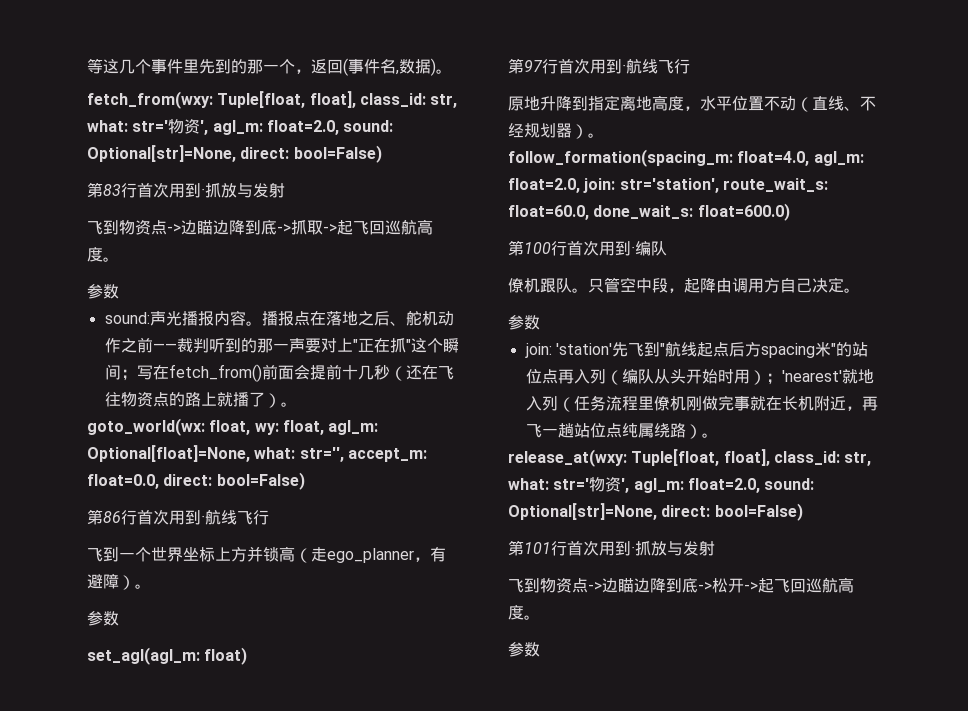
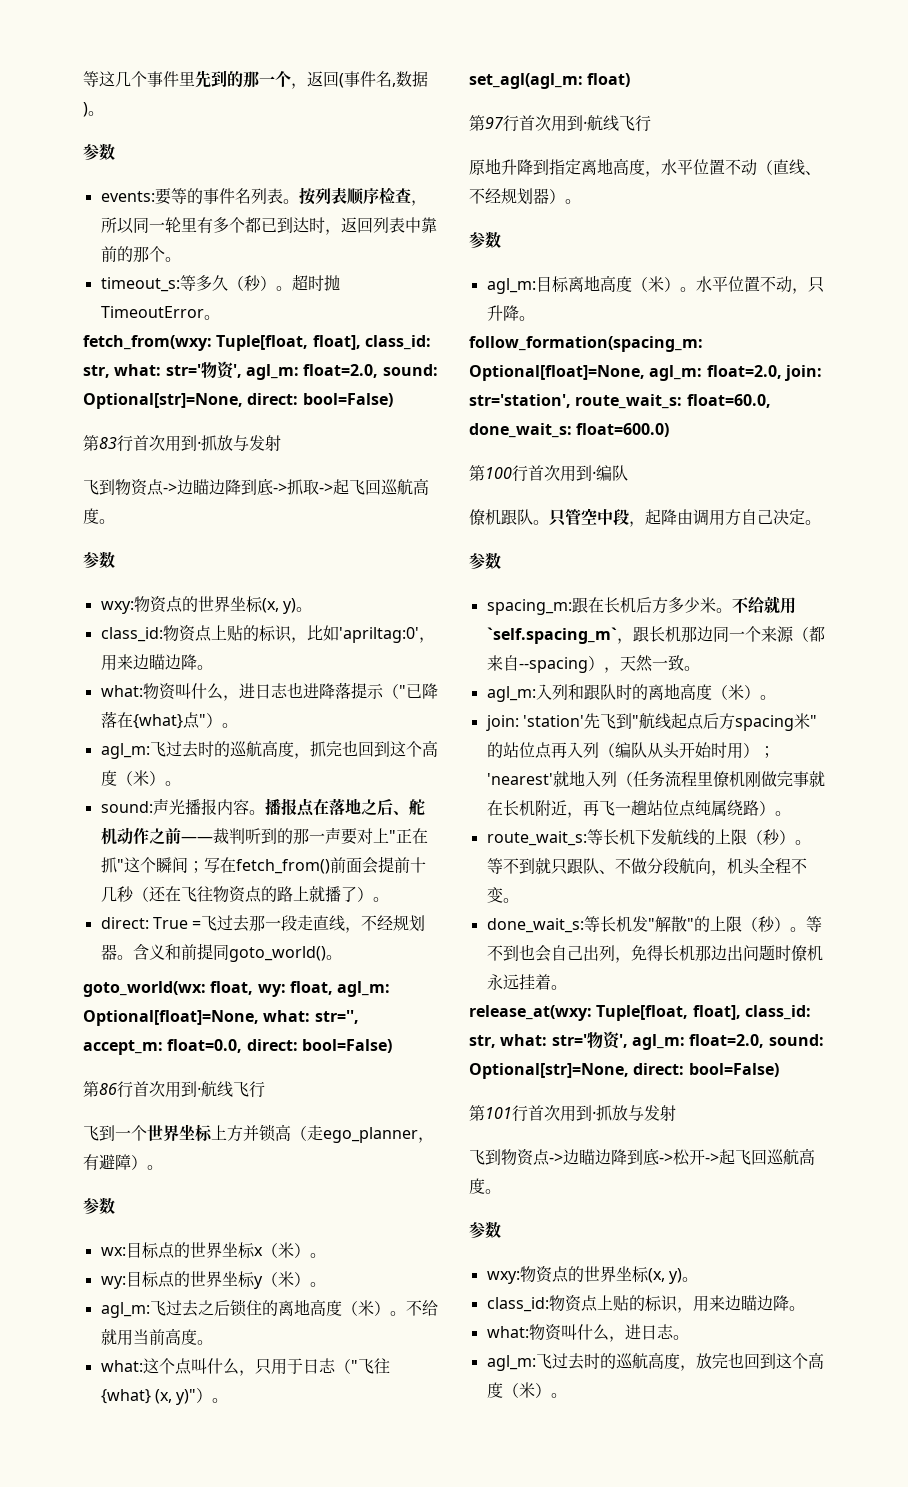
  等这几个事件里先到的那一个，返回(事件名,数据)。
+ 参数
+ events:要等的事件名列表。按列表顺序检查，所以同一轮里有多个都已到达时，返回列表中靠前的那个。
+ timeout_s:等多久（秒）。超时抛TimeoutError。
  飞到物资点->边瞄边降到底->抓取->起飞回巡航高度。
  参数
+ wxy:物资点的世界坐标(x, y)。
+ class_id:物资点上贴的标识，比如'apriltag:0'，用来边瞄边降。
+ what:物资叫什么，进日志也进降落提示（"已降落在{what}点"）。
+ agl_m:飞过去时的巡航高度，抓完也回到这个高度（米）。
+ direct: True =飞过去那一段走直线，不经规划器。含义和前提同goto_world()。
+ wx:目标点的世界坐标x（米）。
+ wy:目标点的世界坐标y（米）。
+ agl_m:飞过去之后锁住的离地高度（米）。不给就用当前高度。
+ what:这个点叫什么，只用于日志（"飞往{what} (x, y)"）。
  原地升降到指定离地高度，水平位置不动（直线、不经规划器）。
+ 参数
+ agl_m:目标离地高度（米）。水平位置不动，只升降。
- follow_formation(spacing_m: float=4.0, agl_m: float=2.0, join: str='station', route_wait_s: float=60.0, done_wait_s: float=600.0)
+ follow_formation(spacing_m: Optional[float]=None, agl_m: float=2.0, join: str='station', route_wait_s: float=60.0, done_wait_s: float=600.0)
+ spacing_m:跟在长机后方多少米。不给就用`self.spacing_m`，跟长机那边同一个来源（都来自--spacing），天然一致。
+ agl_m:入列和跟队时的离地高度（米）。
+ route_wait_s:等长机下发航线的上限（秒）。等不到就只跟队、不做分段航向，机头全程不变。
+ done_wait_s:等长机发"解散"的上限（秒）。等不到也会自己出列，免得长机那边出问题时僚机永远挂着。
  飞到物资点->边瞄边降到底->松开->起飞回巡航高度。
  参数
+ wxy:物资点的世界坐标(x, y)。
+ class_id:物资点上贴的标识，用来边瞄边降。
+ what:物资叫什么，进日志。
+ agl_m:飞过去时的巡航高度，放完也回到这个高度（米）。

